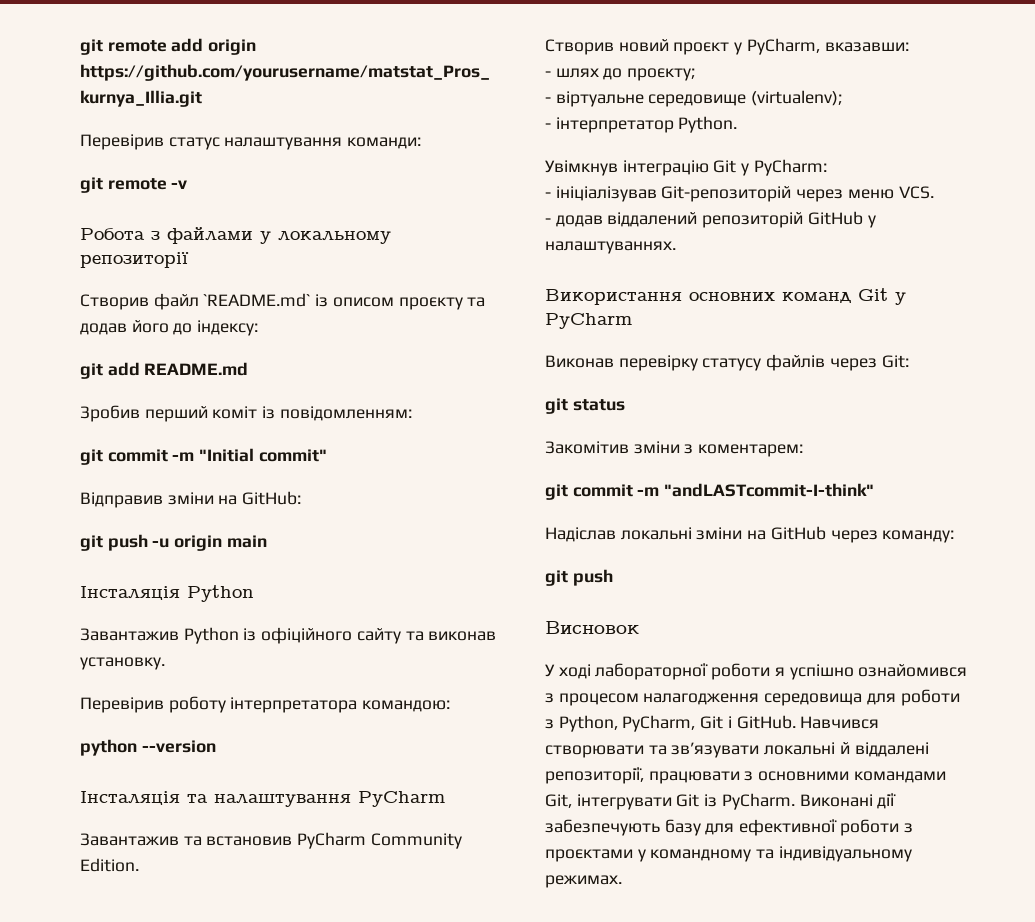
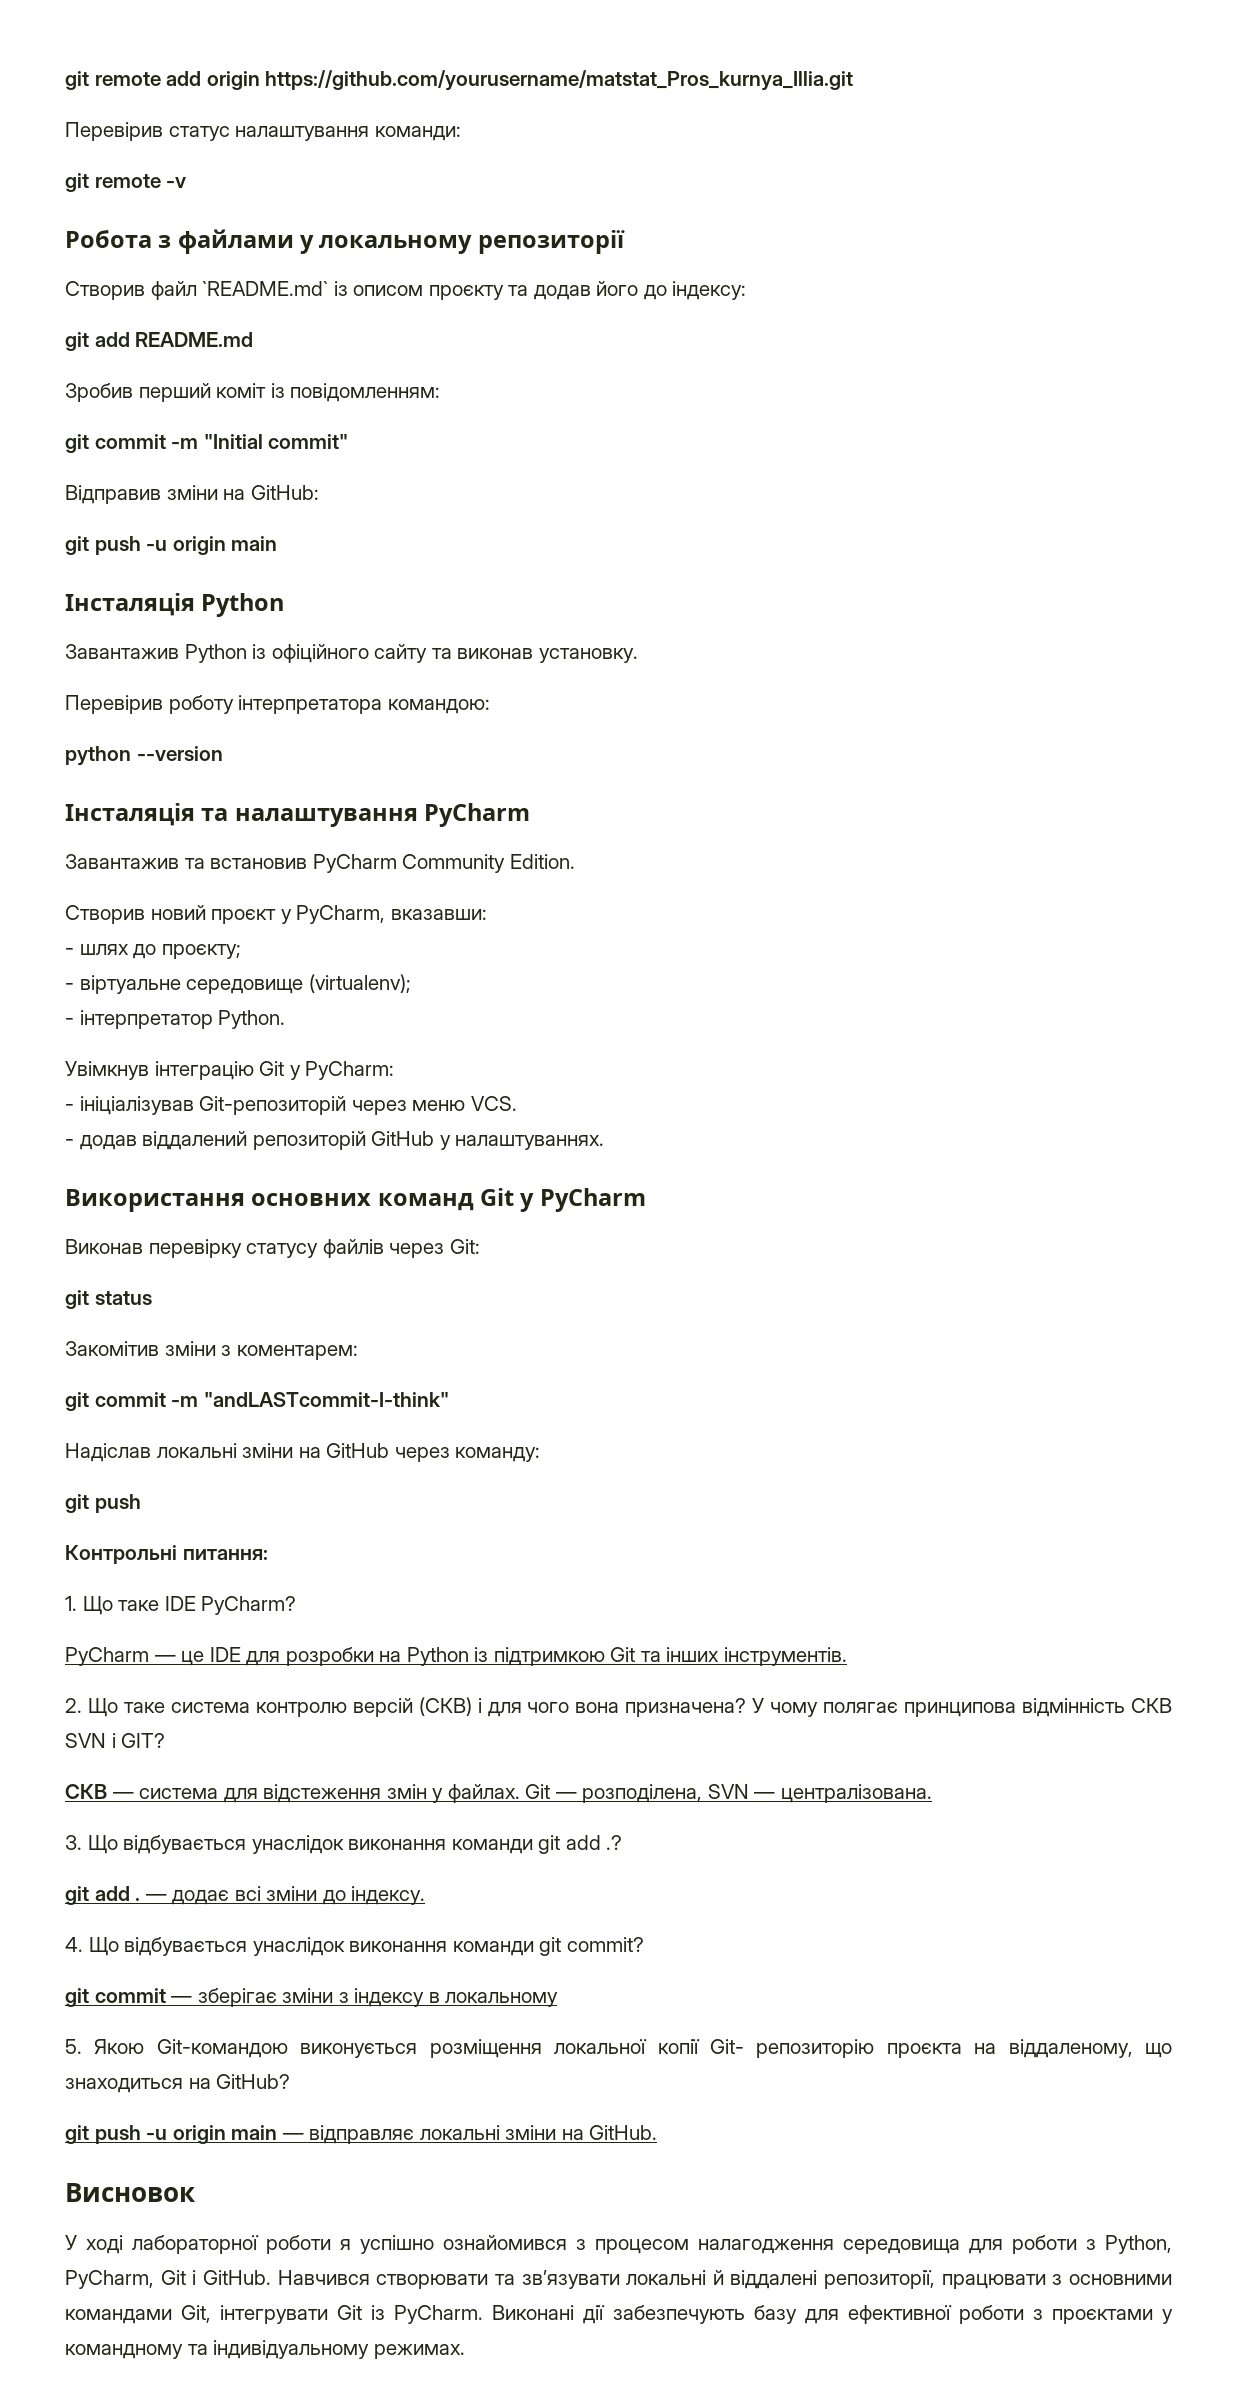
+ Контрольні питання:
+ 1. Що таке IDE PyCharm?
+ PyCharm — це IDE для розробки на Python із підтримкою Git та інших інструментів.
+ 2. Що таке система контролю версій (СКВ) і для чого вона призначена? У чому полягає принципова відмінність СКВ SVN і GIT?
+ СКВ — система для відстеження змін у файлах. Git — розподілена, SVN — централізована.
+ 3. Що відбувається унаслідок виконання команди git add .?
+ git add . — додає всі зміни до індексу.
+ 4. Що відбувається унаслідок виконання команди git commit?
+ git commit — зберігає зміни з індексу в локальному
+ 5. Якою Git-командою виконується розміщення локальної копії Git- репозиторію проєкта на віддаленому, що знаходиться на GitHub?
+ git push -u origin main — відправляє локальні зміни на GitHub.

